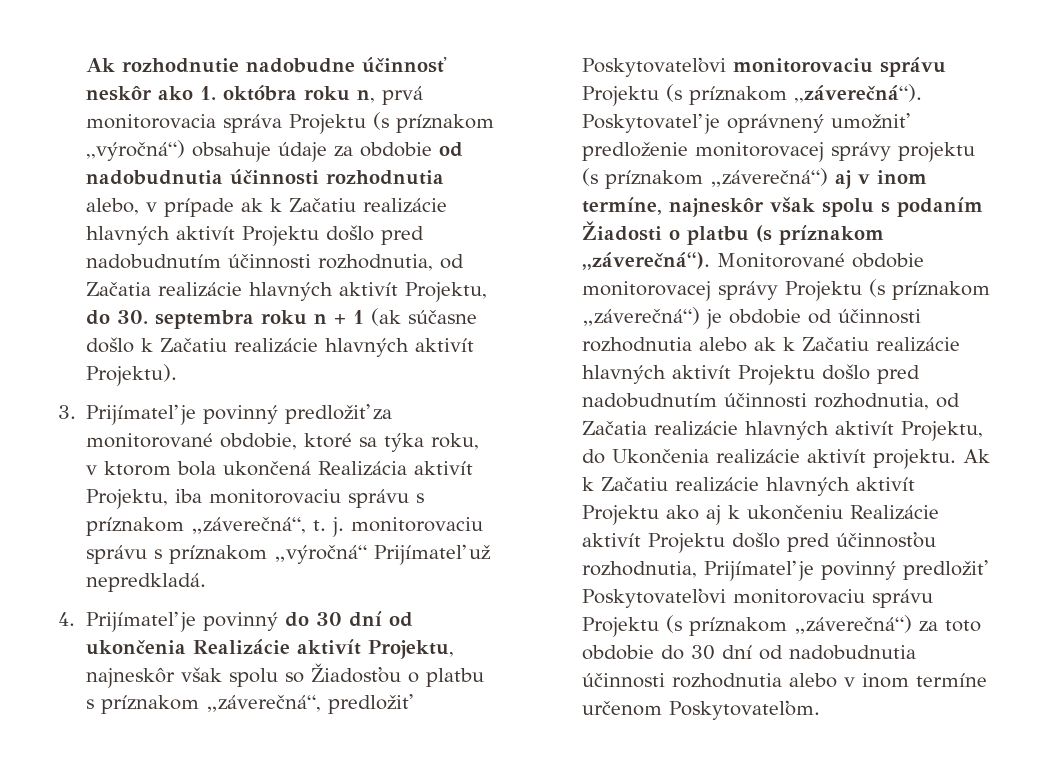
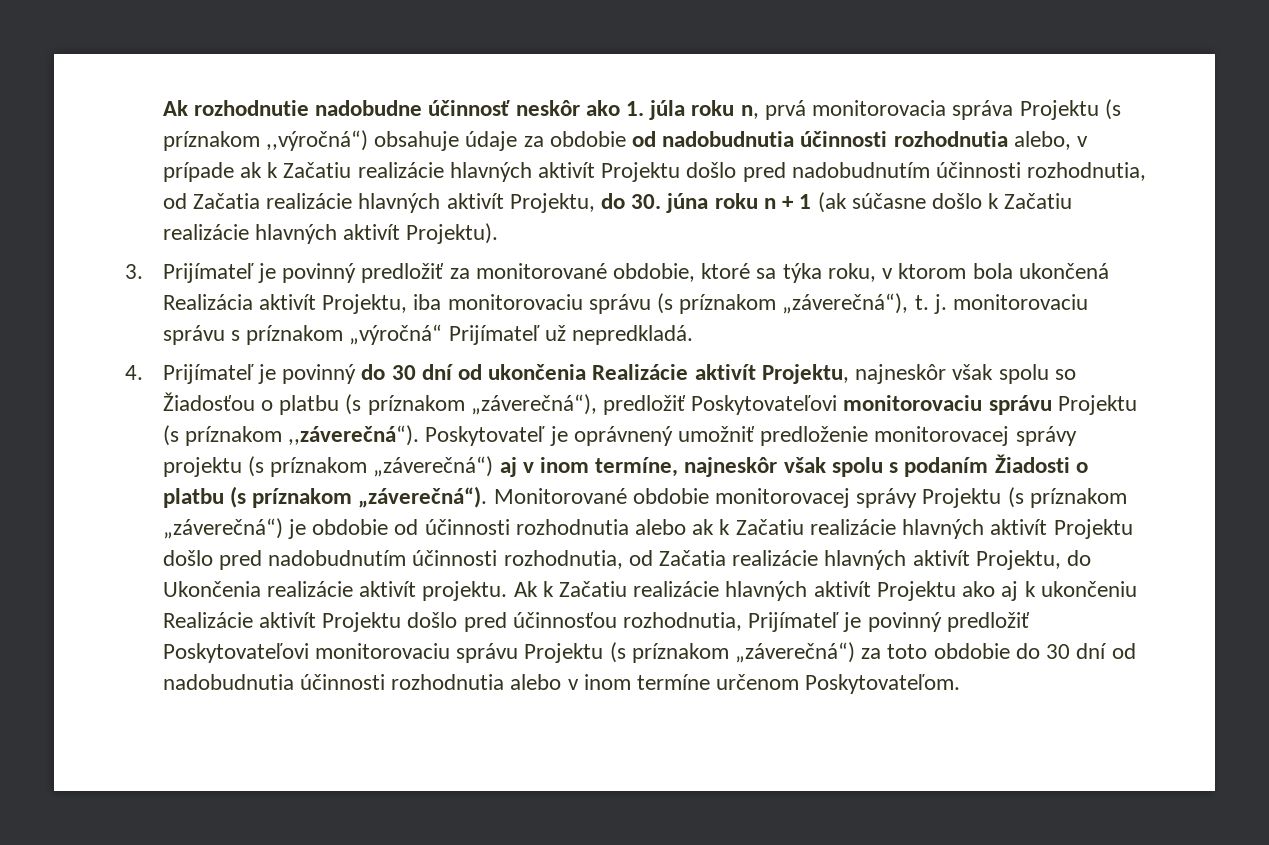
- Ak rozhodnutie nadobudne účinnosť neskôr ako 1. októbra roku n, prvá monitorovacia správa Projektu (s príznakom ,,výročná“) obsahuje údaje za obdobie od nadobudnutia účinnosti rozhodnutia alebo, v prípade ak k Začatiu realizácie hlavných aktivít Projektu došlo pred nadobudnutím účinnosti rozhodnutia, od Začatia realizácie hlavných aktivít Projektu, do 30. septembra roku n + 1 (ak súčasne došlo k Začatiu realizácie hlavných aktivít Projektu).
+ Ak rozhodnutie nadobudne účinnosť neskôr ako 1. júla roku n, prvá monitorovacia správa Projektu (s príznakom ,,výročná“) obsahuje údaje za obdobie od nadobudnutia účinnosti rozhodnutia alebo, v prípade ak k Začatiu realizácie hlavných aktivít Projektu došlo pred nadobudnutím účinnosti rozhodnutia, od Začatia realizácie hlavných aktivít Projektu, do 30. júna roku n + 1 (ak súčasne došlo k Začatiu realizácie hlavných aktivít Projektu).
- 3. Prijímateľ je povinný predložiť za monitorované obdobie, ktoré sa týka roku, v ktorom bola ukončená Realizácia aktivít Projektu, iba monitorovaciu správu s príznakom „záverečná“, t. j. monitorovaciu správu s príznakom „výročná“ Prijímateľ už nepredkladá.
+ 3. Prijímateľ je povinný predložiť za monitorované obdobie, ktoré sa týka roku, v ktorom bola ukončená Realizácia aktivít Projektu, iba monitorovaciu správu (s príznakom „záverečná“), t. j. monitorovaciu správu s príznakom „výročná“ Prijímateľ už nepredkladá.
- 4. Prijímateľ je povinný do 30 dní od ukončenia Realizácie aktivít Projektu, najneskôr však spolu so Žiadosťou o platbu s príznakom „záverečná“, predložiť Poskytovateľovi monitorovaciu správu Projektu (s príznakom ,,záverečná“).
+ 4. Prijímateľ je povinný do 30 dní od ukončenia Realizácie aktivít Projektu, najneskôr však spolu so Žiadosťou o platbu (s príznakom „záverečná“), predložiť Poskytovateľovi monitorovaciu správu Projektu (s príznakom ,,záverečná“).

